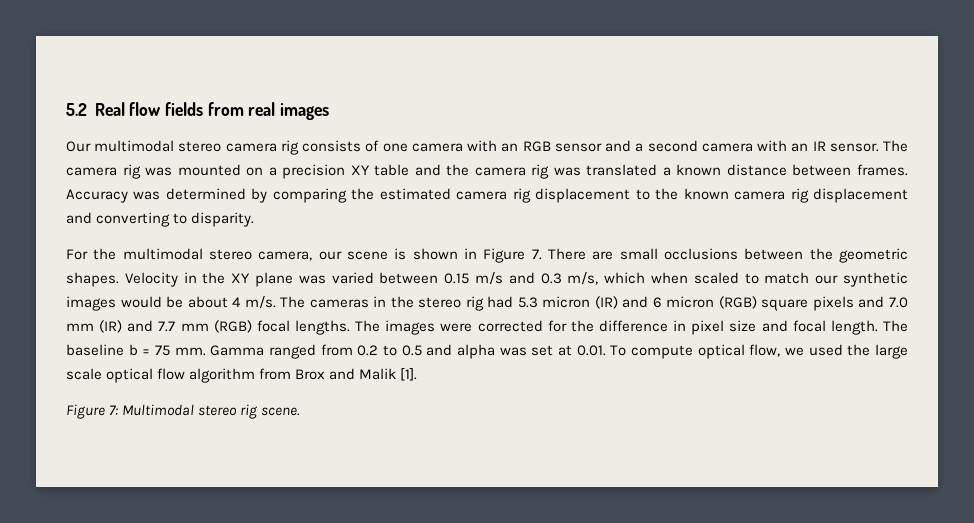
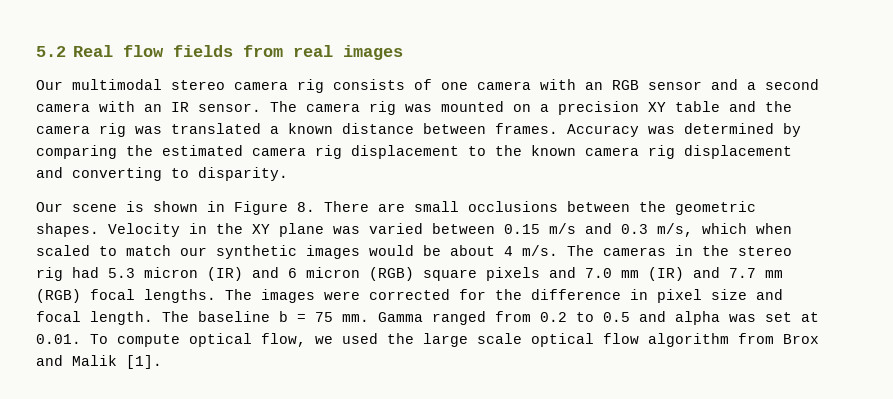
- For the multimodal stereo camera, our scene is shown in Figure 7. There are small occlusions between the geometric shapes.
+ Our scene is shown in Figure 8. There are small occlusions between the geometric shapes.
- Figure 7: Multimodal stereo rig scene.

